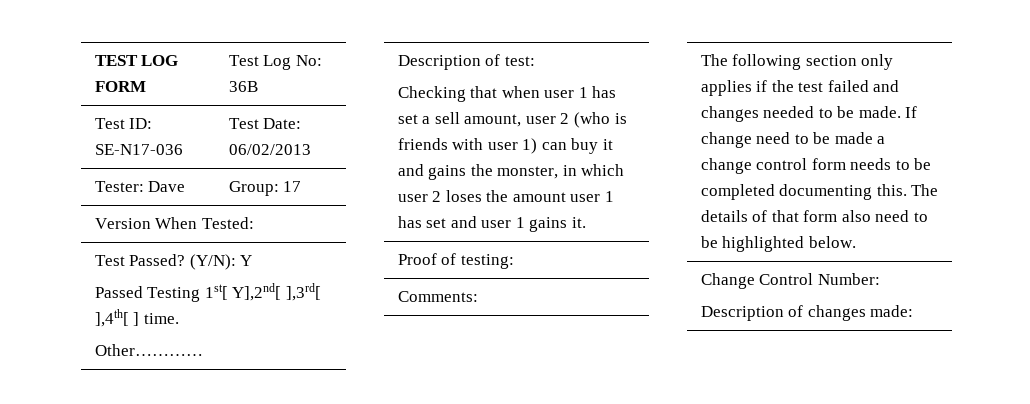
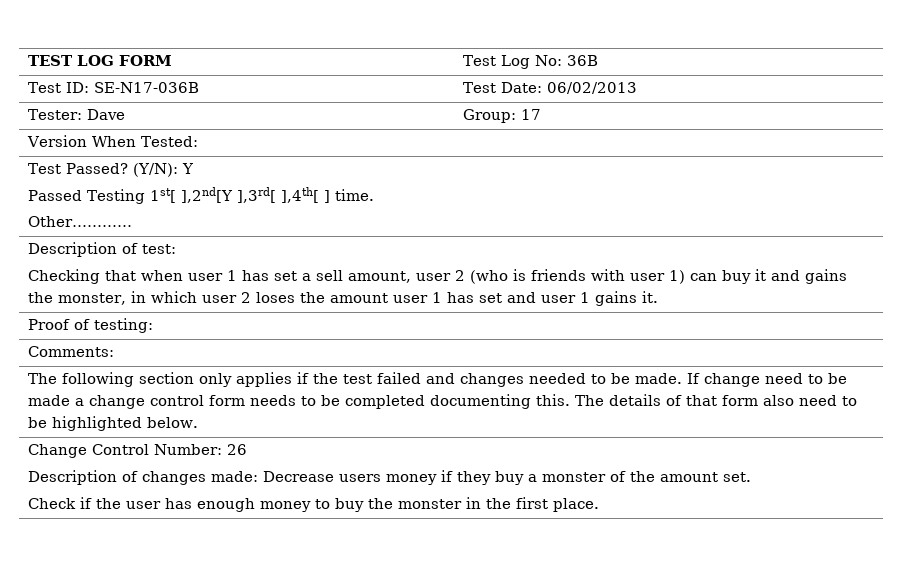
- Test ID: SE-N17-036 | Test Date: 06/02/2013
+ Test ID: SE-N17-036B | Test Date: 06/02/2013
  Test Passed? (Y/N): Y
- Passed Testing 1st[ Y],2nd[ ],3rd[ ],4th[ ] time.
+ Passed Testing 1st[ ],2nd[Y ],3rd[ ],4th[ ] time.
- Change Control Number:
- Description of changes made:
+ Change Control Number: 26
+ Description of changes made: Decrease users money if they buy a monster of the amount set.
+ Check if the user has enough money to buy the monster in the first place.

